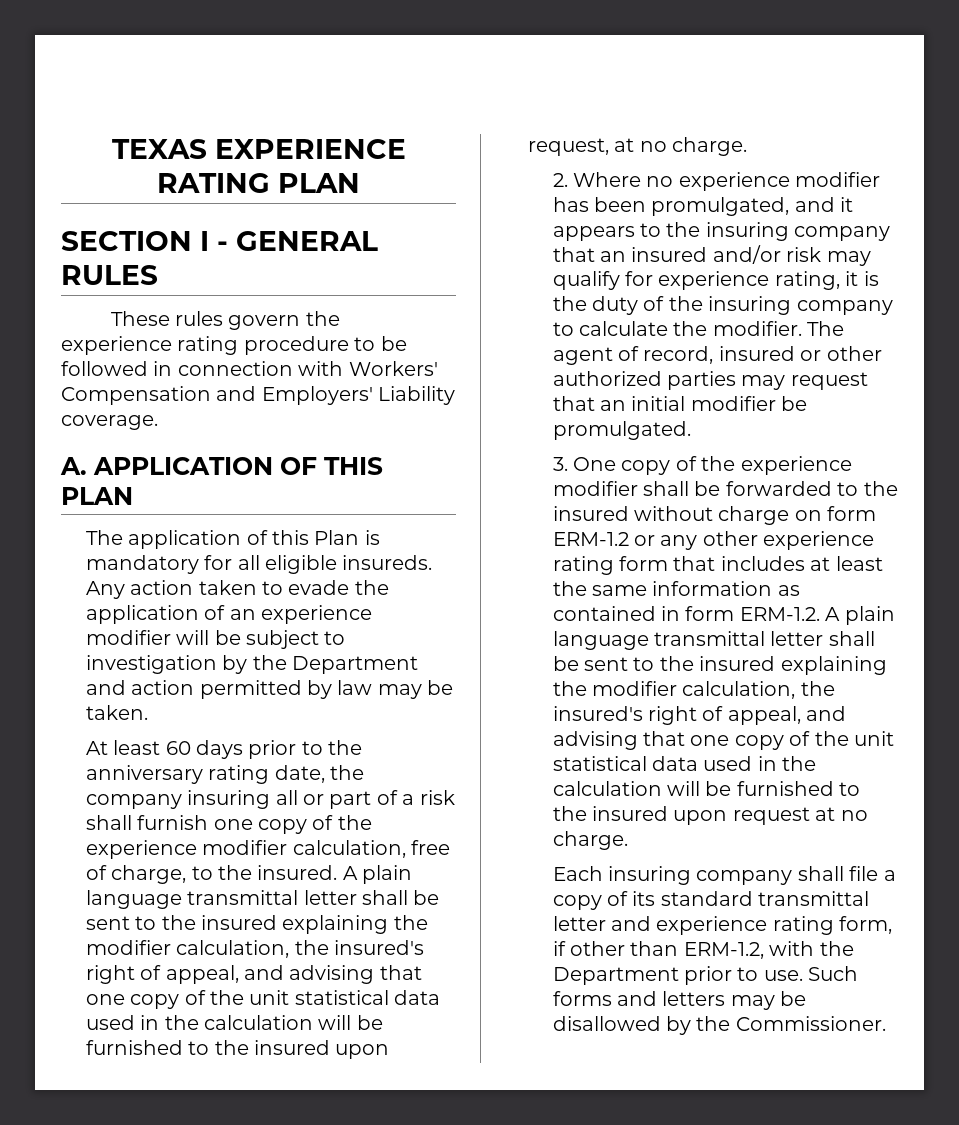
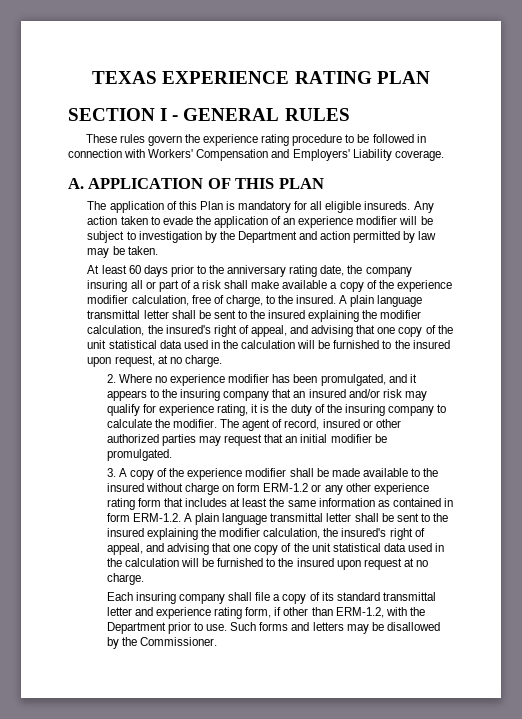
- At least 60 days prior to the anniversary rating date, the company insuring all or part of a risk shall furnish one copy of the experience modifier calculation, free of charge, to the insured.
+ At least 60 days prior to the anniversary rating date, the company insuring all or part of a risk shall make available a copy of the experience modifier calculation, free of charge, to the insured.
- 3. One copy of the experience modifier shall be forwarded to the insured without charge on form ERM-1.2 or any other experience rating form that includes at least the same information as contained in form ERM-1.2. A plain language transmittal letter shall be sent to the insured explaining the modifier calculation, the insured's right of appeal, and advising that one copy of the unit statistical data used in the calculation will be furnished to the insured upon request at no charge.
+ 3. A copy of the experience modifier shall be made available to the insured without charge on form ERM-1.2 or any other experience rating form that includes at least the same information as contained in form ERM-1.2. A plain language transmittal letter shall be sent to the insured explaining the modifier calculation, the insured's right of appeal, and advising that one copy of the unit statistical data used in the calculation will be furnished to the insured upon request at no charge.

